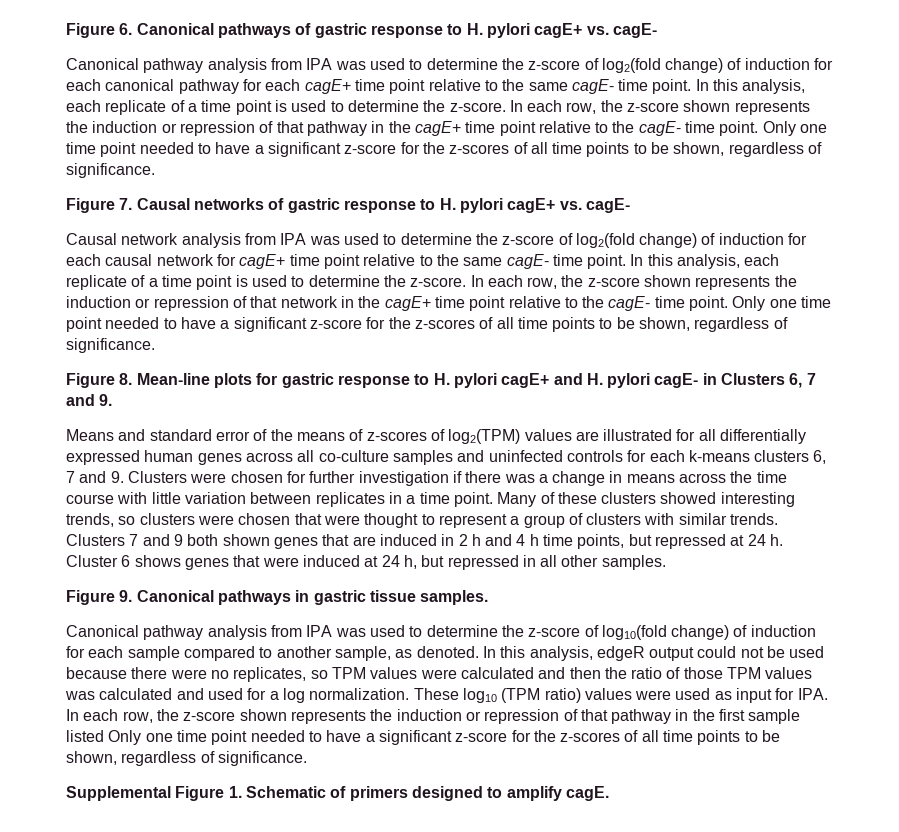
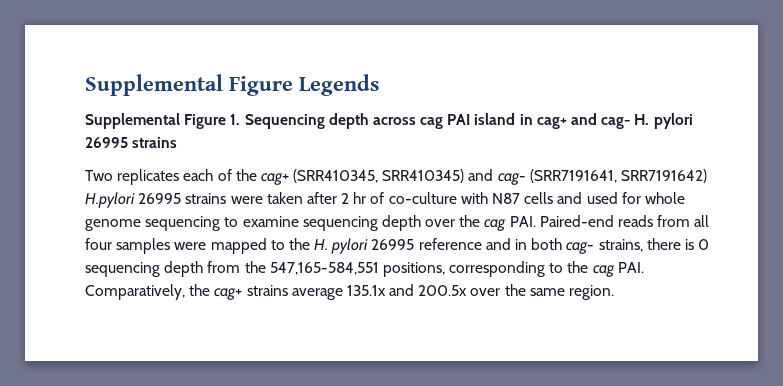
- Figure 6. Canonical pathways of gastric response to H. pylori cagE+ vs. cagE-
- Canonical pathway analysis from IPA was used to determine the z-score of log2(fold change) of induction for each canonical pathway for each cagE+ time point relative to the same cagE- time point. In this analysis, each replicate of a time point is used to determine the z-score. In each row, the z-score shown represents the induction or repression of that pathway in the cagE+ time point relative to the cagE- time point. Only one time point needed to have a significant z-score for the z-scores of all time points to be shown, regardless of significance.
- Figure 7. Causal networks of gastric response to H. pylori cagE+ vs. cagE-
- Causal network analysis from IPA was used to determine the z-score of log2(fold change) of induction for each causal network for cagE+ time point relative to the same cagE- time point. In this analysis, each replicate of a time point is used to determine the z-score. In each row, the z-score shown represents the induction or repression of that network in the cagE+ time point relative to the cagE- time point. Only one time point needed to have a significant z-score for the z-scores of all time points to be shown, regardless of significance.
- Figure 8. Mean-line plots for gastric response to H. pylori cagE+ and H. pylori cagE- in Clusters 6, 7 and 9.
- Means and standard error of the means of z-scores of log2(TPM) values are illustrated for all differentially expressed human genes across all co-culture samples and uninfected controls for each k-means clusters 6, 7 and 9. Clusters were chosen for further investigation if there was a change in means across the time course with little variation between replicates in a time point. Many of these clusters showed interesting trends, so clusters were chosen that were thought to represent a group of clusters with similar trends. Clusters 7 and 9 both shown genes that are induced in 2 h and 4 h time points, but repressed at 24 h. Cluster 6 shows genes that were induced at 24 h, but repressed in all other samples.
- Figure 9. Canonical pathways in gastric tissue samples.
- Canonical pathway analysis from IPA was used to determine the z-score of log10(fold change) of induction for each sample compared to another sample, as denoted. In this analysis, edgeR output could not be used because there were no replicates, so TPM values were calculated and then the ratio of those TPM values was calculated and used for a log normalization. These log10 (TPM ratio) values were used as input for IPA. In each row, the z-score shown represents the induction or repression of that pathway in the first sample listed Only one time point needed to have a significant z-score for the z-scores of all time points to be shown, regardless of significance.
- Supplemental Figure 1. Schematic of primers designed to amplify cagE.
+ Supplemental Figure Legends
+ Supplemental Figure 1. Sequencing depth across cag PAI island in cag+ and cag- H. pylori 26995 strains
+ Two replicates each of the cag+ (SRR410345, SRR410345) and cag- (SRR7191641, SRR7191642) H.pylori 26995 strains were taken after 2 hr of co-culture with N87 cells and used for whole genome sequencing to examine sequencing depth over the cag PAI. Paired-end reads from all four samples were mapped to the H. pylori 26995 reference and in both cag- strains, there is 0 sequencing depth from the 547,165-584,551 positions, corresponding to the cag PAI. Comparatively, the cag+ strains average 135.1x and 200.5x over the same region.

